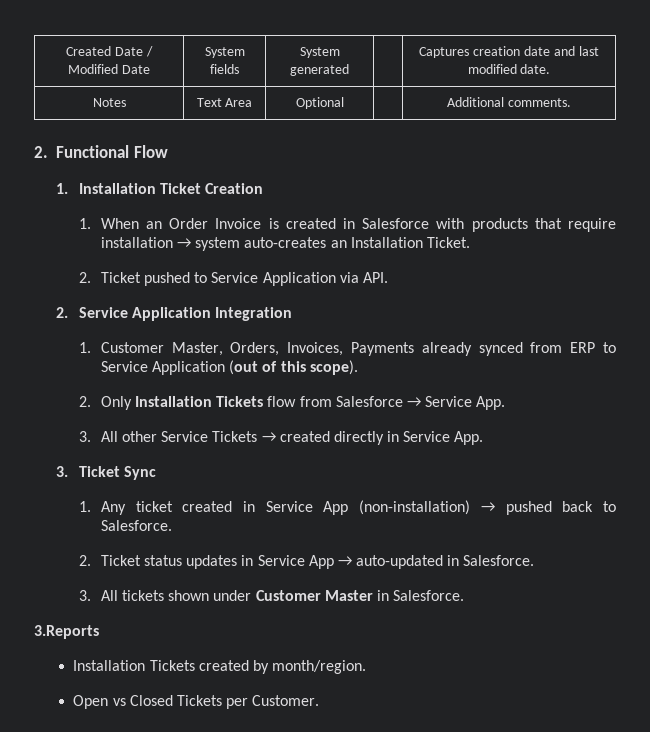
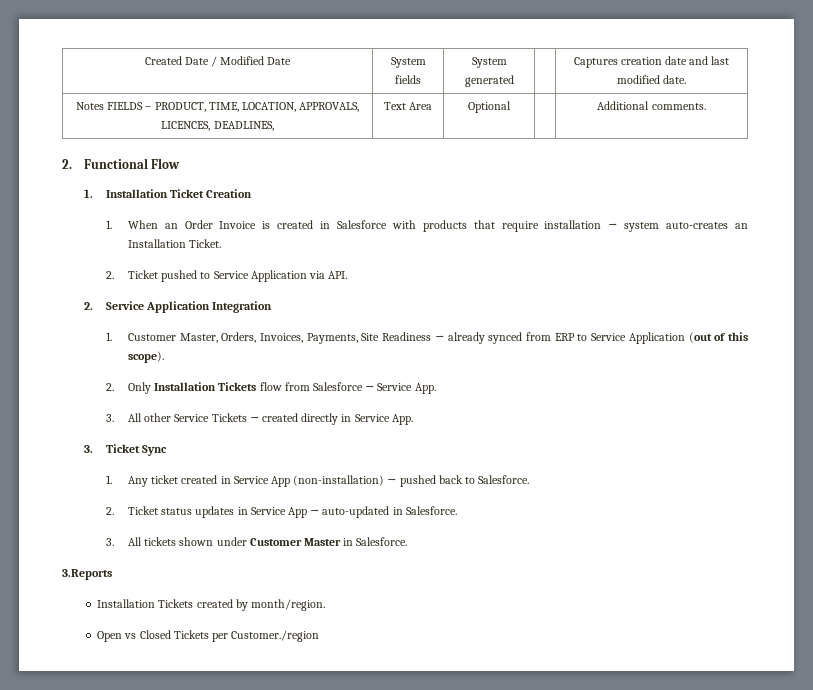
- Notes | Text Area | Optional | | Additional comments.
+ Notes FIELDS – PRODUCT, TIME, LOCATION, APPROVALS, LICENCES, DEADLINES, | Text Area | Optional | | Additional comments.
- 1. Customer Master, Orders, Invoices, Payments already synced from ERP to Service Application (out of this scope).
+ 1. Customer Master, Orders, Invoices, Payments, Site Readiness → already synced from ERP to Service Application (out of this scope).
- Open vs Closed Tickets per Customer.
+ Open vs Closed Tickets per Customer./region

